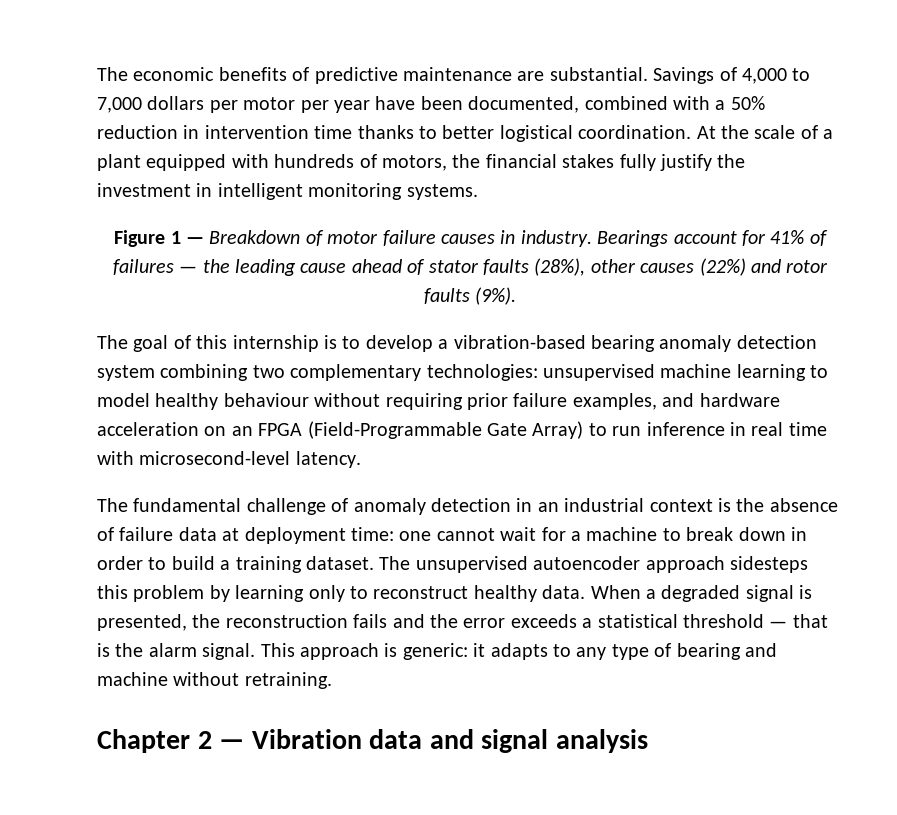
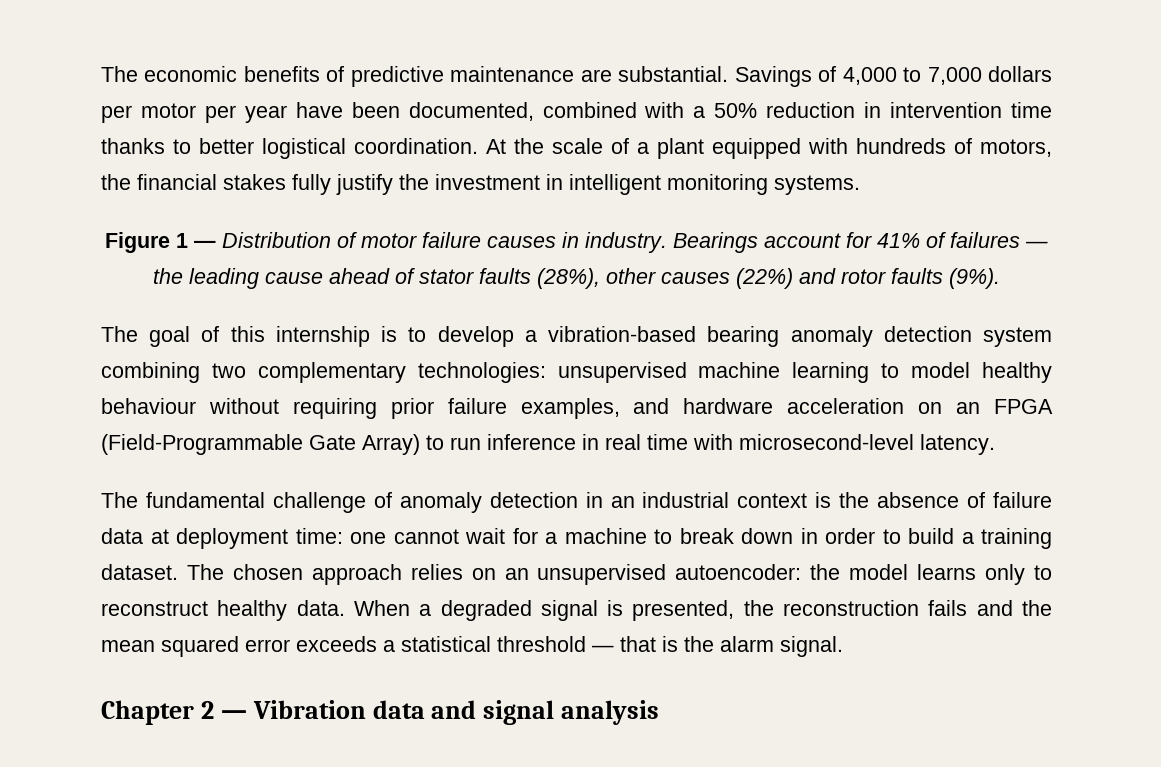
- Figure 1 — Breakdown of motor failure causes in industry.
+ Figure 1 — Distribution of motor failure causes in industry.
- The unsupervised autoencoder approach sidesteps this problem by learning only to reconstruct healthy data.
+ The chosen approach relies on an unsupervised autoencoder: the model learns only to reconstruct healthy data.
- When a degraded signal is presented, the reconstruction fails and the error exceeds a statistical threshold — that is the alarm signal. This approach is generic: it adapts to any type of bearing and machine without retraining.
+ When a degraded signal is presented, the reconstruction fails and the mean squared error exceeds a statistical threshold — that is the alarm signal.

